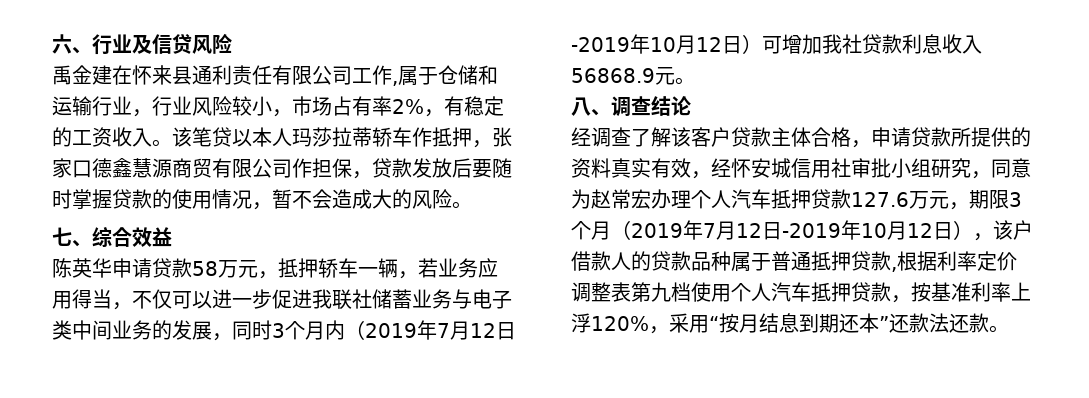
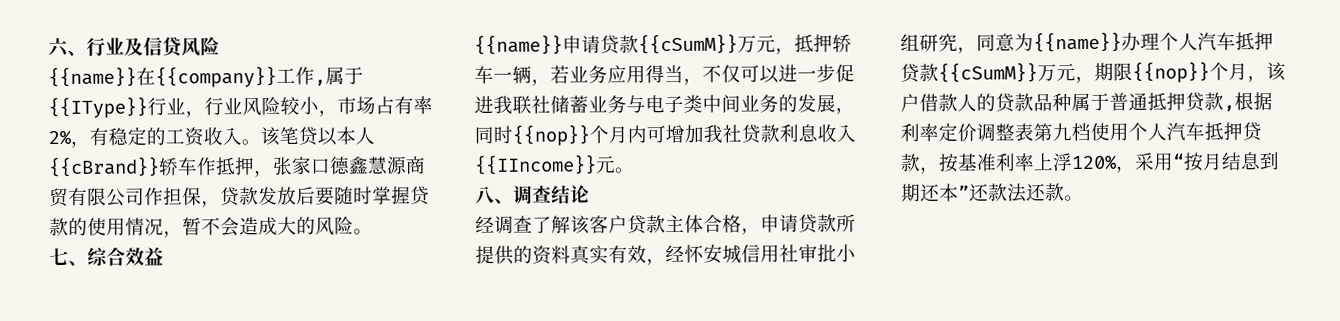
- 禹金建在怀来县通利责任有限公司工作,属于仓储和运输行业，行业风险较小，市场占有率2%，有稳定的工资收入。
+ {{name}}在{{company}}工作,属于{{IType}}行业，行业风险较小，市场占有率2%，有稳定的工资收入。
- 该笔贷以本人玛莎拉蒂轿车作抵押，张家口德鑫慧源商贸有限公司作担保，贷款发放后要随时掌握贷款的使用情况，暂不会造成大的风险。
+ 该笔贷以本人{{cBrand}}轿车作抵押，张家口德鑫慧源商贸有限公司作担保，贷款发放后要随时掌握贷款的使用情况，暂不会造成大的风险。
- 陈英华申请贷款58万元，抵押轿车一辆，若业务应用得当，不仅可以进一步促进我联社储蓄业务与电子类中间业务的发展，同时3个月内（2019年7月12日-2019年10月12日）可增加我社贷款利息收入56868.9元。
+ {{name}}申请贷款{{cSumM}}万元，抵押轿车一辆，若业务应用得当，不仅可以进一步促进我联社储蓄业务与电子类中间业务的发展，同时{{nop}}个月内可增加我社贷款利息收入{{IIncome}}元。
- 经调查了解该客户贷款主体合格，申请贷款所提供的资料真实有效，经怀安城信用社审批小组研究，同意为赵常宏办理个人汽车抵押贷款127.6万元，期限3个月（2019年7月12日-2019年10月12日），该户借款人的贷款品种属于普通抵押贷款,根据利率定价调整表第九档使用个人汽车抵押贷款，按基准利率上浮120%，采用“按月结息到期还本”还款法还款。
+ 经调查了解该客户贷款主体合格，申请贷款所提供的资料真实有效，经怀安城信用社审批小组研究，同意为{{name}}办理个人汽车抵押贷款{{cSumM}}万元，期限{{nop}}个月，该户借款人的贷款品种属于普通抵押贷款,根据利率定价调整表第九档使用个人汽车抵押贷款，按基准利率上浮120%，采用“按月结息到期还本”还款法还款。

